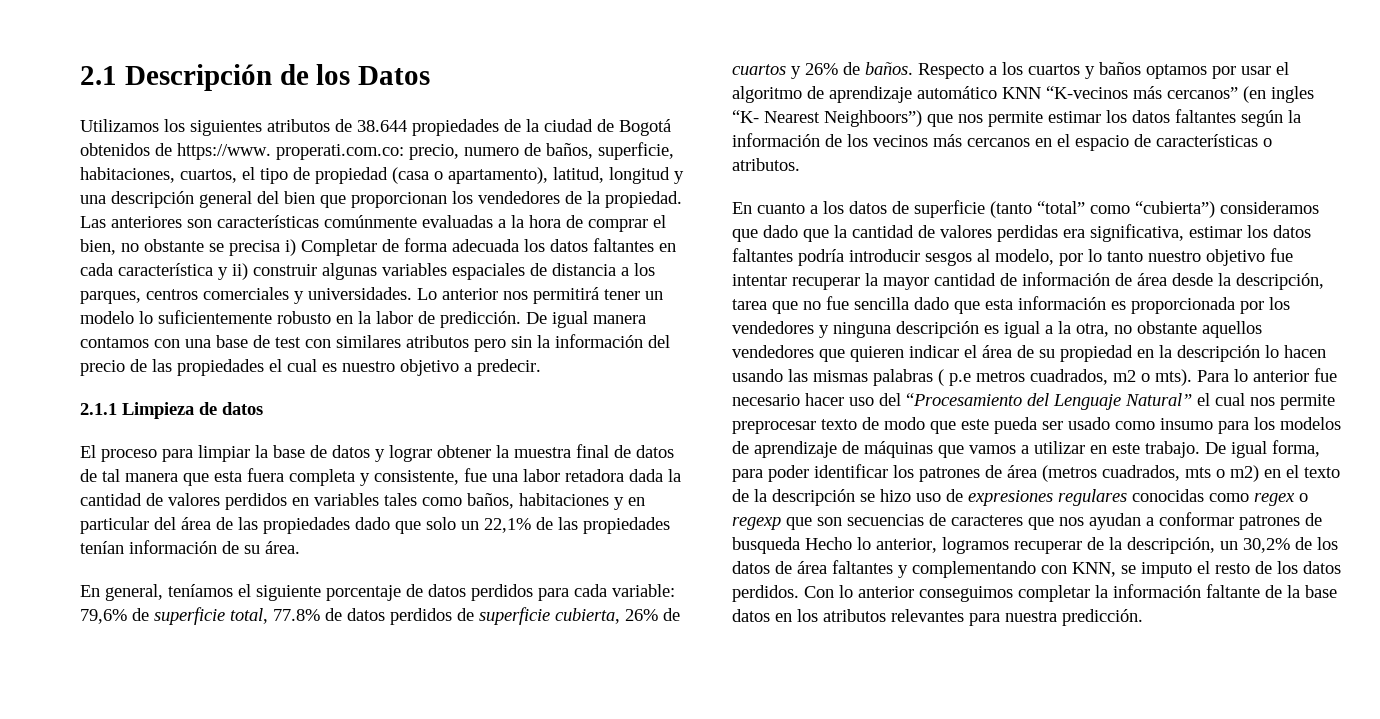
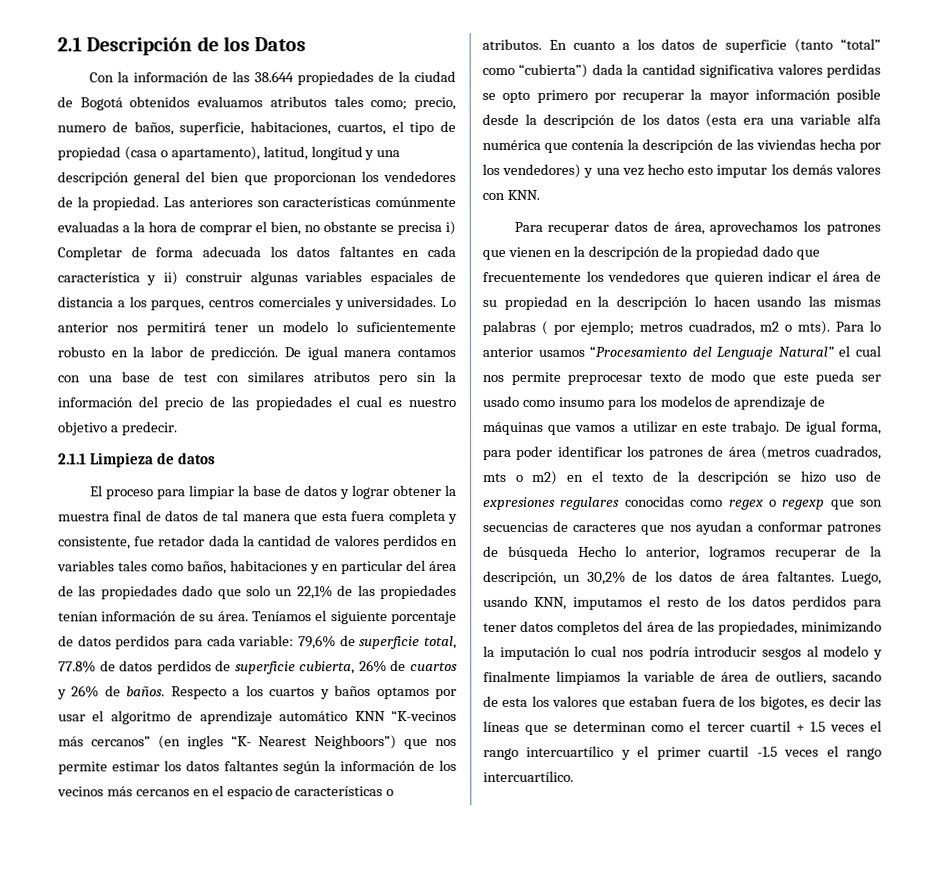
- Utilizamos los siguientes atributos de 38.644 propiedades de la ciudad de Bogotá obtenidos de https://www. properati.com.co: precio, numero de baños, superficie, habitaciones, cuartos, el tipo de propiedad (casa o apartamento), latitud, longitud y una descripción general del bien que proporcionan los vendedores de la propiedad.
+ Con la información de las 38.644 propiedades de la ciudad de Bogotá obtenidos evaluamos atributos tales como; precio, numero de baños, superficie, habitaciones, cuartos, el tipo de propiedad (casa o apartamento), latitud, longitud y una descripción general del bien que proporcionan los vendedores de la propiedad.
- El proceso para limpiar la base de datos y lograr obtener la muestra final de datos de tal manera que esta fuera completa y consistente, fue una labor retadora dada la cantidad de valores perdidos en variables tales como baños, habitaciones y en particular del área de las propiedades dado que solo un 22,1% de las propiedades tenían información de su área.
- En general, teníamos el siguiente porcentaje de datos perdidos para cada variable:
+ El proceso para limpiar la base de datos y lograr obtener la muestra final de datos de tal manera que esta fuera completa y consistente, fue retador dada la cantidad de valores perdidos en variables tales como baños, habitaciones y en particular del área de las propiedades dado que solo un 22,1% de las propiedades tenían información de su área. Teníamos el siguiente porcentaje de datos perdidos para cada variable:
- Respecto a los cuartos y baños optamos por usar el algoritmo de aprendizaje automático KNN “K-vecinos más cercanos” (en ingles “K- Nearest Neighboors”) que nos permite estimar los datos faltantes según la información de los vecinos más cercanos en el espacio de características o atributos.
- En cuanto a los datos de superficie (tanto “total” como “cubierta”) consideramos que dado que la cantidad de valores perdidas era significativa, estimar los datos faltantes podría introducir sesgos al modelo, por lo tanto nuestro objetivo fue intentar recuperar la mayor cantidad de información de área desde la descripción, tarea que no fue sencilla dado que esta información es proporcionada por los vendedores y ninguna descripción es igual a la otra, no obstante aquellos vendedores que quieren indicar el área de su propiedad en la descripción lo hacen usando las mismas palabras ( p.e metros cuadrados, m2 o mts).
+ Respecto a los cuartos y baños optamos por usar el algoritmo de aprendizaje automático KNN “K-vecinos más cercanos” (en ingles “K- Nearest Neighboors”) que nos permite estimar los datos faltantes según la información de los vecinos más cercanos en el espacio de características o atributos. En cuanto a los datos de superficie (tanto “total” como “cubierta”) dada la cantidad significativa valores perdidas se opto primero por recuperar la mayor información posible desde la descripción de los datos (esta era una variable alfa numérica que contenía la descripción de las viviendas hecha por los vendedores) y una vez hecho esto imputar los demás valores con KNN.
+ Para recuperar datos de área, aprovechamos los patrones que vienen en la descripción de la propiedad dado que frecuentemente los vendedores que quieren indicar el área de su propiedad en la descripción lo hacen usando las mismas palabras ( por ejemplo; metros cuadrados, m2 o mts).
- Para lo anterior fue necesario hacer uso del “Procesamiento del Lenguaje Natural” el cual nos permite preprocesar texto de modo que este pueda ser usado como insumo para los modelos de aprendizaje de máquinas que vamos a utilizar en este trabajo.
+ Para lo anterior usamos “Procesamiento del Lenguaje Natural” el cual nos permite preprocesar texto de modo que este pueda ser usado como insumo para los modelos de aprendizaje de máquinas que vamos a utilizar en este trabajo.
- De igual forma, para poder identificar los patrones de área (metros cuadrados, mts o m2) en el texto de la descripción se hizo uso de expresiones regulares conocidas como regex o regexp que son secuencias de caracteres que nos ayudan a conformar patrones de busqueda Hecho lo anterior, logramos recuperar de la descripción, un 30,2% de los datos de área faltantes y complementando con KNN, se imputo el resto de los datos perdidos. Con lo anterior conseguimos completar la información faltante de la base datos en los atributos relevantes para nuestra predicción.
+ De igual forma, para poder identificar los patrones de área (metros cuadrados, mts o m2) en el texto de la descripción se hizo uso de expresiones regulares conocidas como regex o regexp que son secuencias de caracteres que nos ayudan a conformar patrones de búsqueda Hecho lo anterior, logramos recuperar de la descripción, un 30,2% de los datos de área faltantes. Luego, usando KNN, imputamos el resto de los datos perdidos para tener datos completos del área de las propiedades, minimizando la imputación lo cual nos podría introducir sesgos al modelo y finalmente limpiamos la variable de área de outliers, sacando de esta los valores que estaban fuera de los bigotes, es decir las líneas que se determinan como el tercer cuartil + 1.5 veces el rango intercuartílico y el primer cuartil -1.5 veces el rango intercuartílico.

